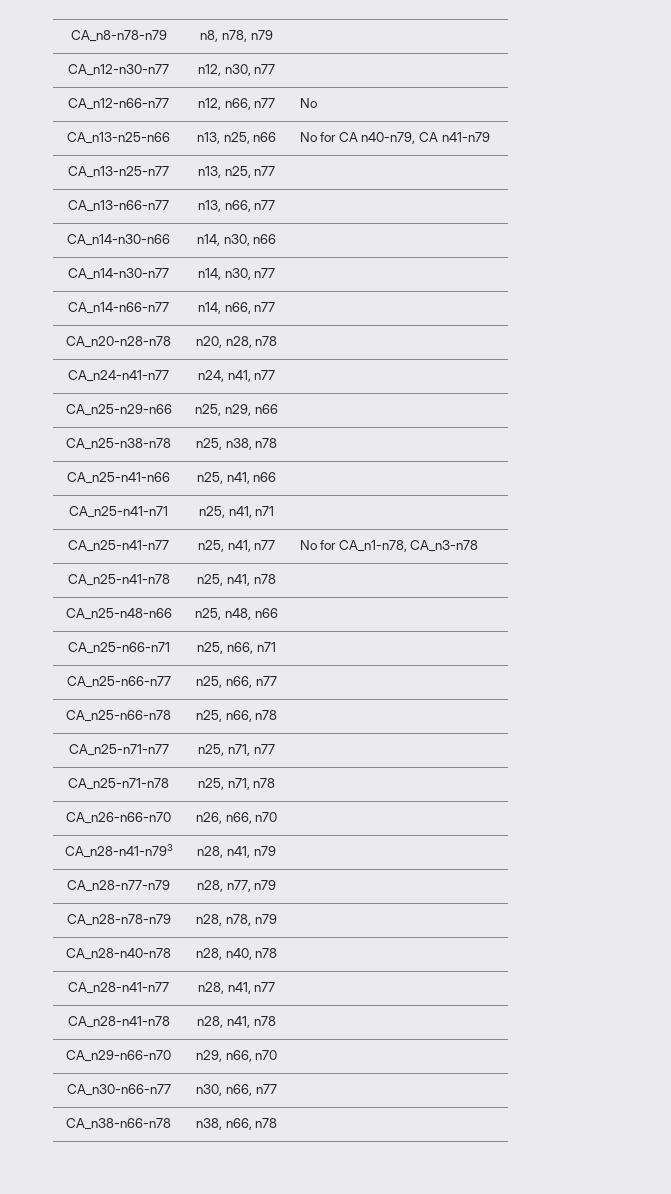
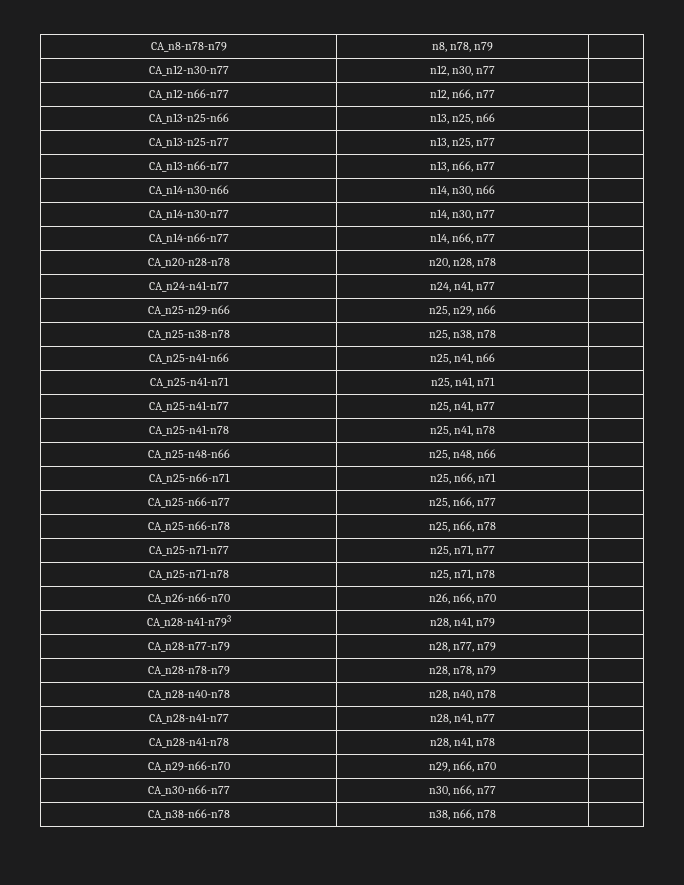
- CA_n12-n66-n77 | n12, n66, n77 | No
+ CA_n12-n66-n77 | n12, n66, n77 |
- CA_n13-n25-n66 | n13, n25, n66 | No for CA n40-n79, CA n41-n79
+ CA_n13-n25-n66 | n13, n25, n66 |
- CA_n25-n41-n77 | n25, n41, n77 | No for CA_n1-n78, CA_n3-n78
+ CA_n25-n41-n77 | n25, n41, n77 |

